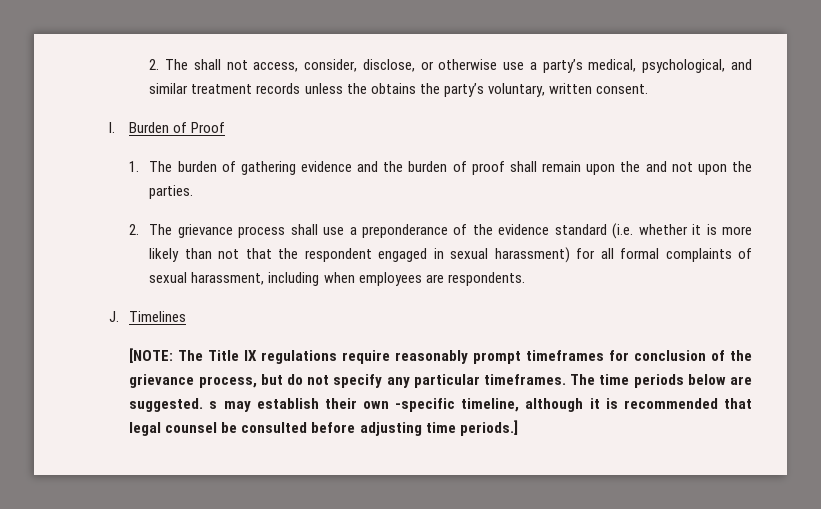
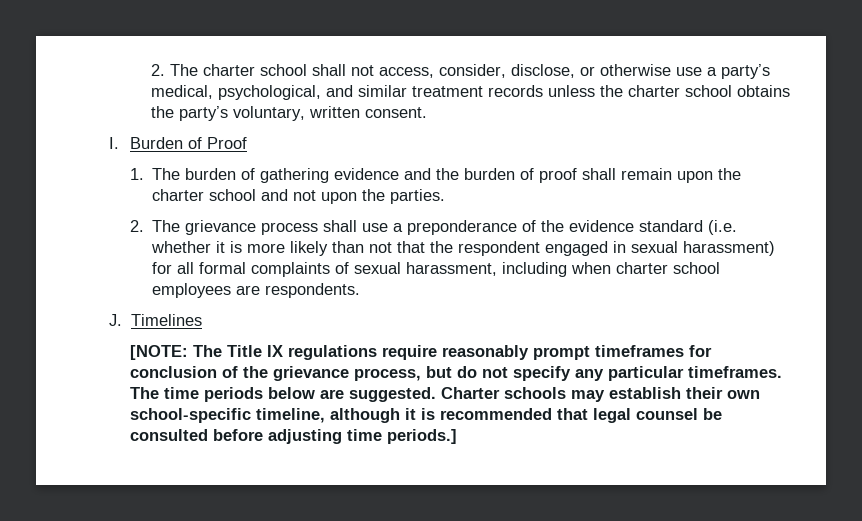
- 2. The shall not access, consider, disclose, or otherwise use a party’s medical, psychological, and similar treatment records unless the obtains the party’s voluntary, written consent.
+ 2. The charter school shall not access, consider, disclose, or otherwise use a party’s medical, psychological, and similar treatment records unless the charter school obtains the party’s voluntary, written consent.
- 1. The burden of gathering evidence and the burden of proof shall remain upon the and not upon the parties.
+ 1. The burden of gathering evidence and the burden of proof shall remain upon the charter school and not upon the parties.
- 2. The grievance process shall use a preponderance of the evidence standard (i.e. whether it is more likely than not that the respondent engaged in sexual harassment) for all formal complaints of sexual harassment, including when employees are respondents.
+ 2. The grievance process shall use a preponderance of the evidence standard (i.e. whether it is more likely than not that the respondent engaged in sexual harassment) for all formal complaints of sexual harassment, including when charter school employees are respondents.
- The time periods below are suggested. s may establish their own -specific timeline, although it is recommended that legal counsel be consulted before adjusting time periods.]
+ The time periods below are suggested. Charter schools may establish their own school-specific timeline, although it is recommended that legal counsel be consulted before adjusting time periods.]

